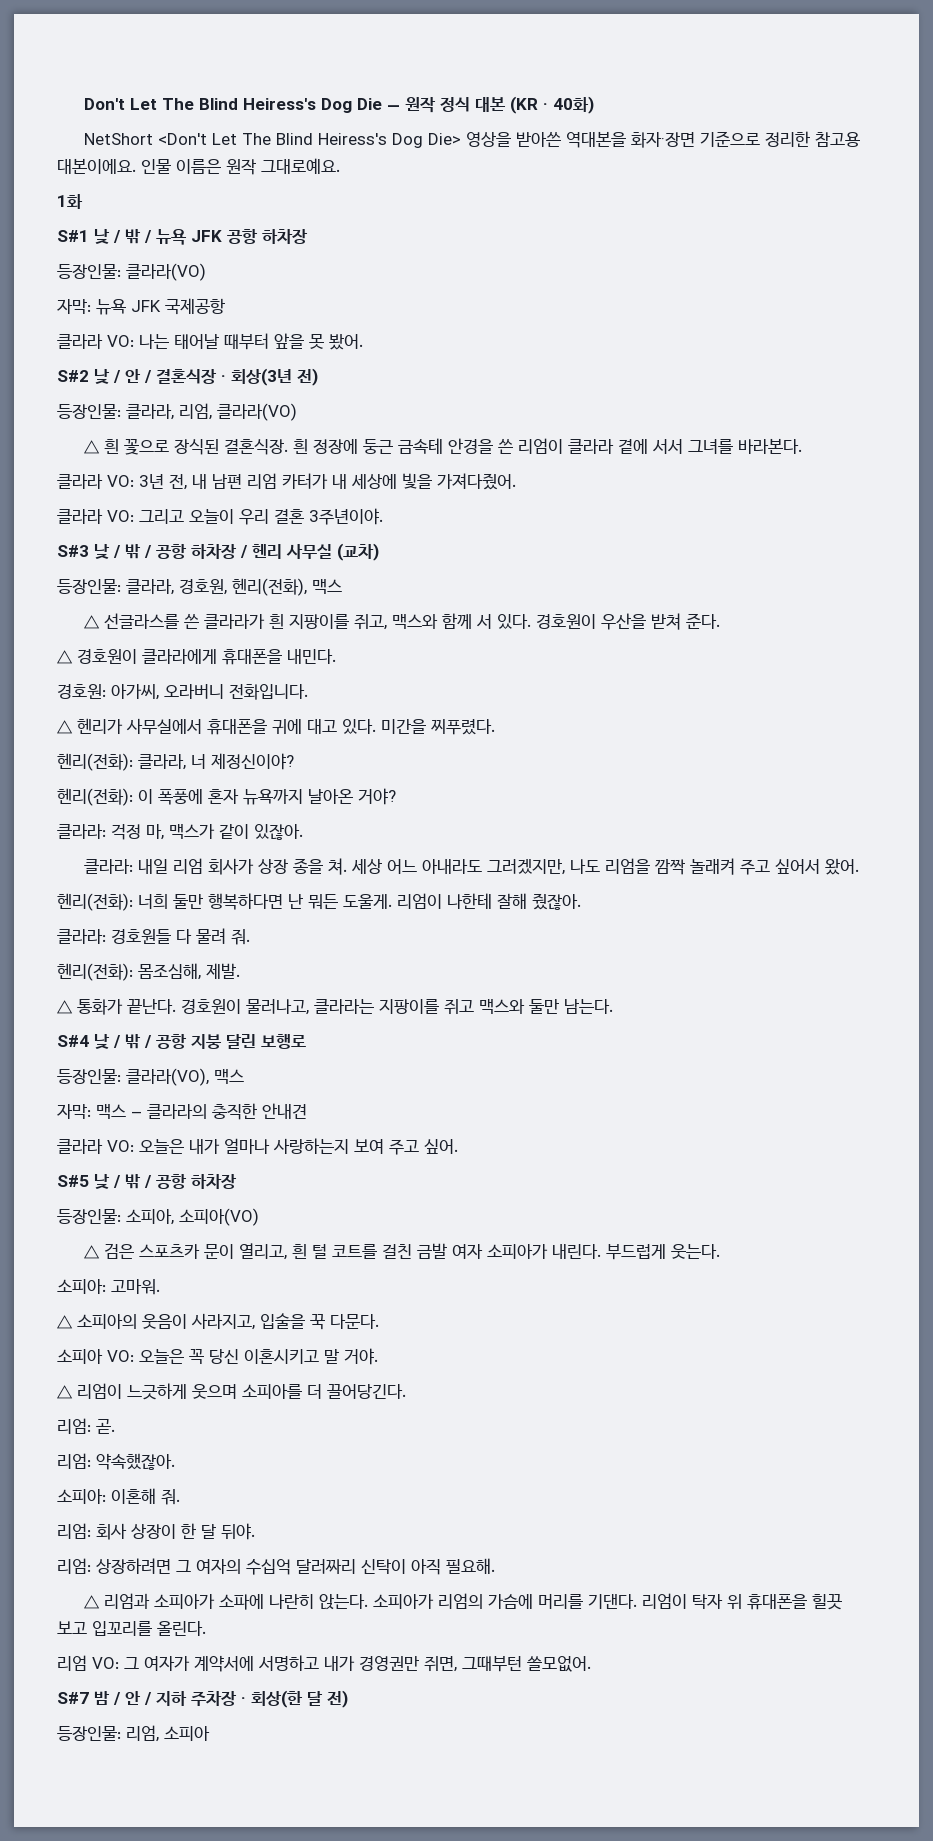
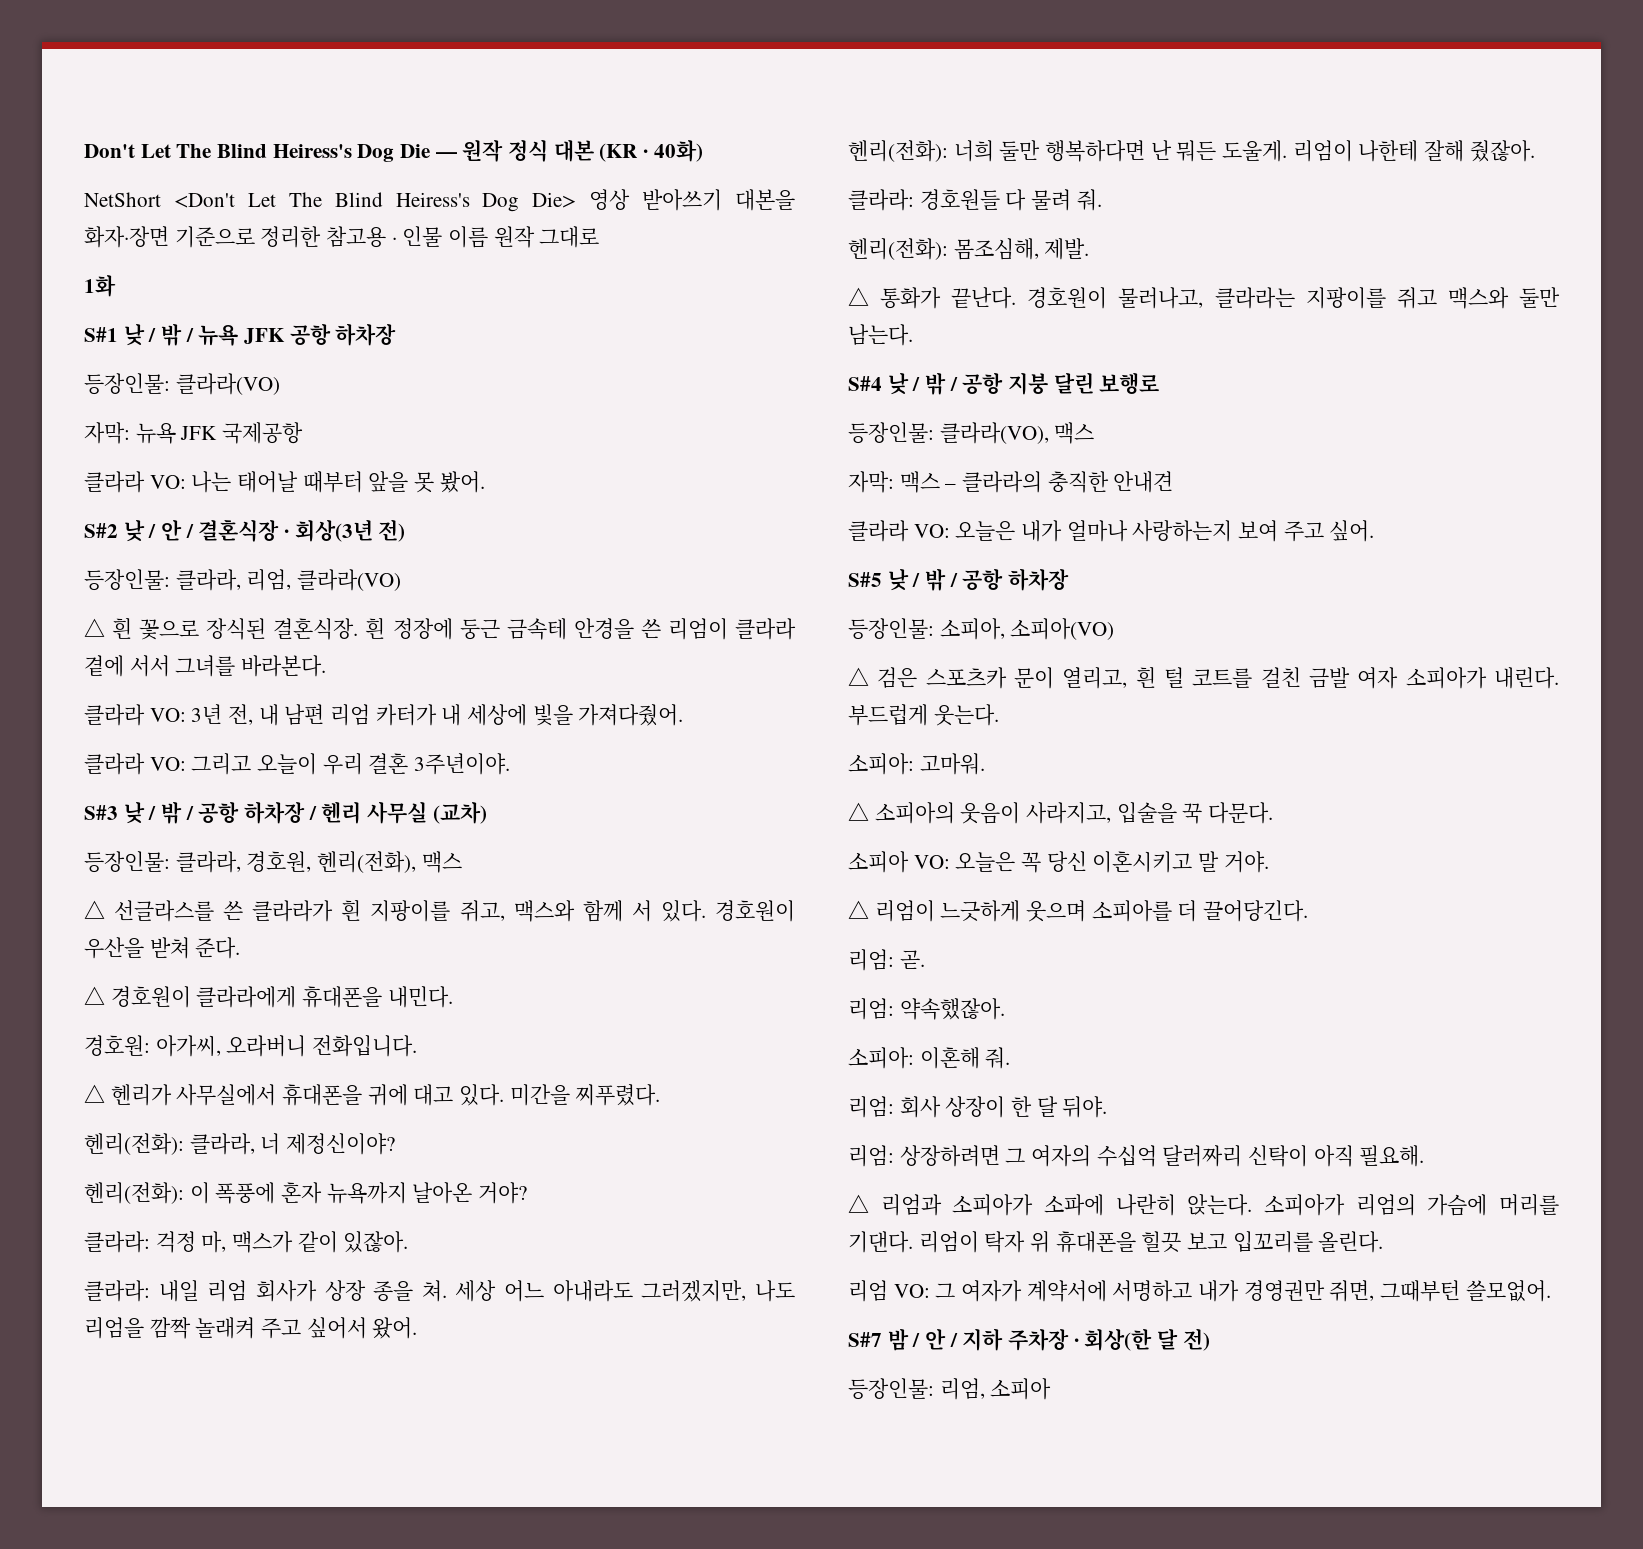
- NetShort <Don't Let The Blind Heiress's Dog Die> 영상을 받아쓴 역대본을 화자·장면 기준으로 정리한 참고용 대본이에요. 인물 이름은 원작 그대로예요.
+ NetShort <Don't Let The Blind Heiress's Dog Die> 영상 받아쓰기 대본을 화자·장면 기준으로 정리한 참고용 · 인물 이름 원작 그대로

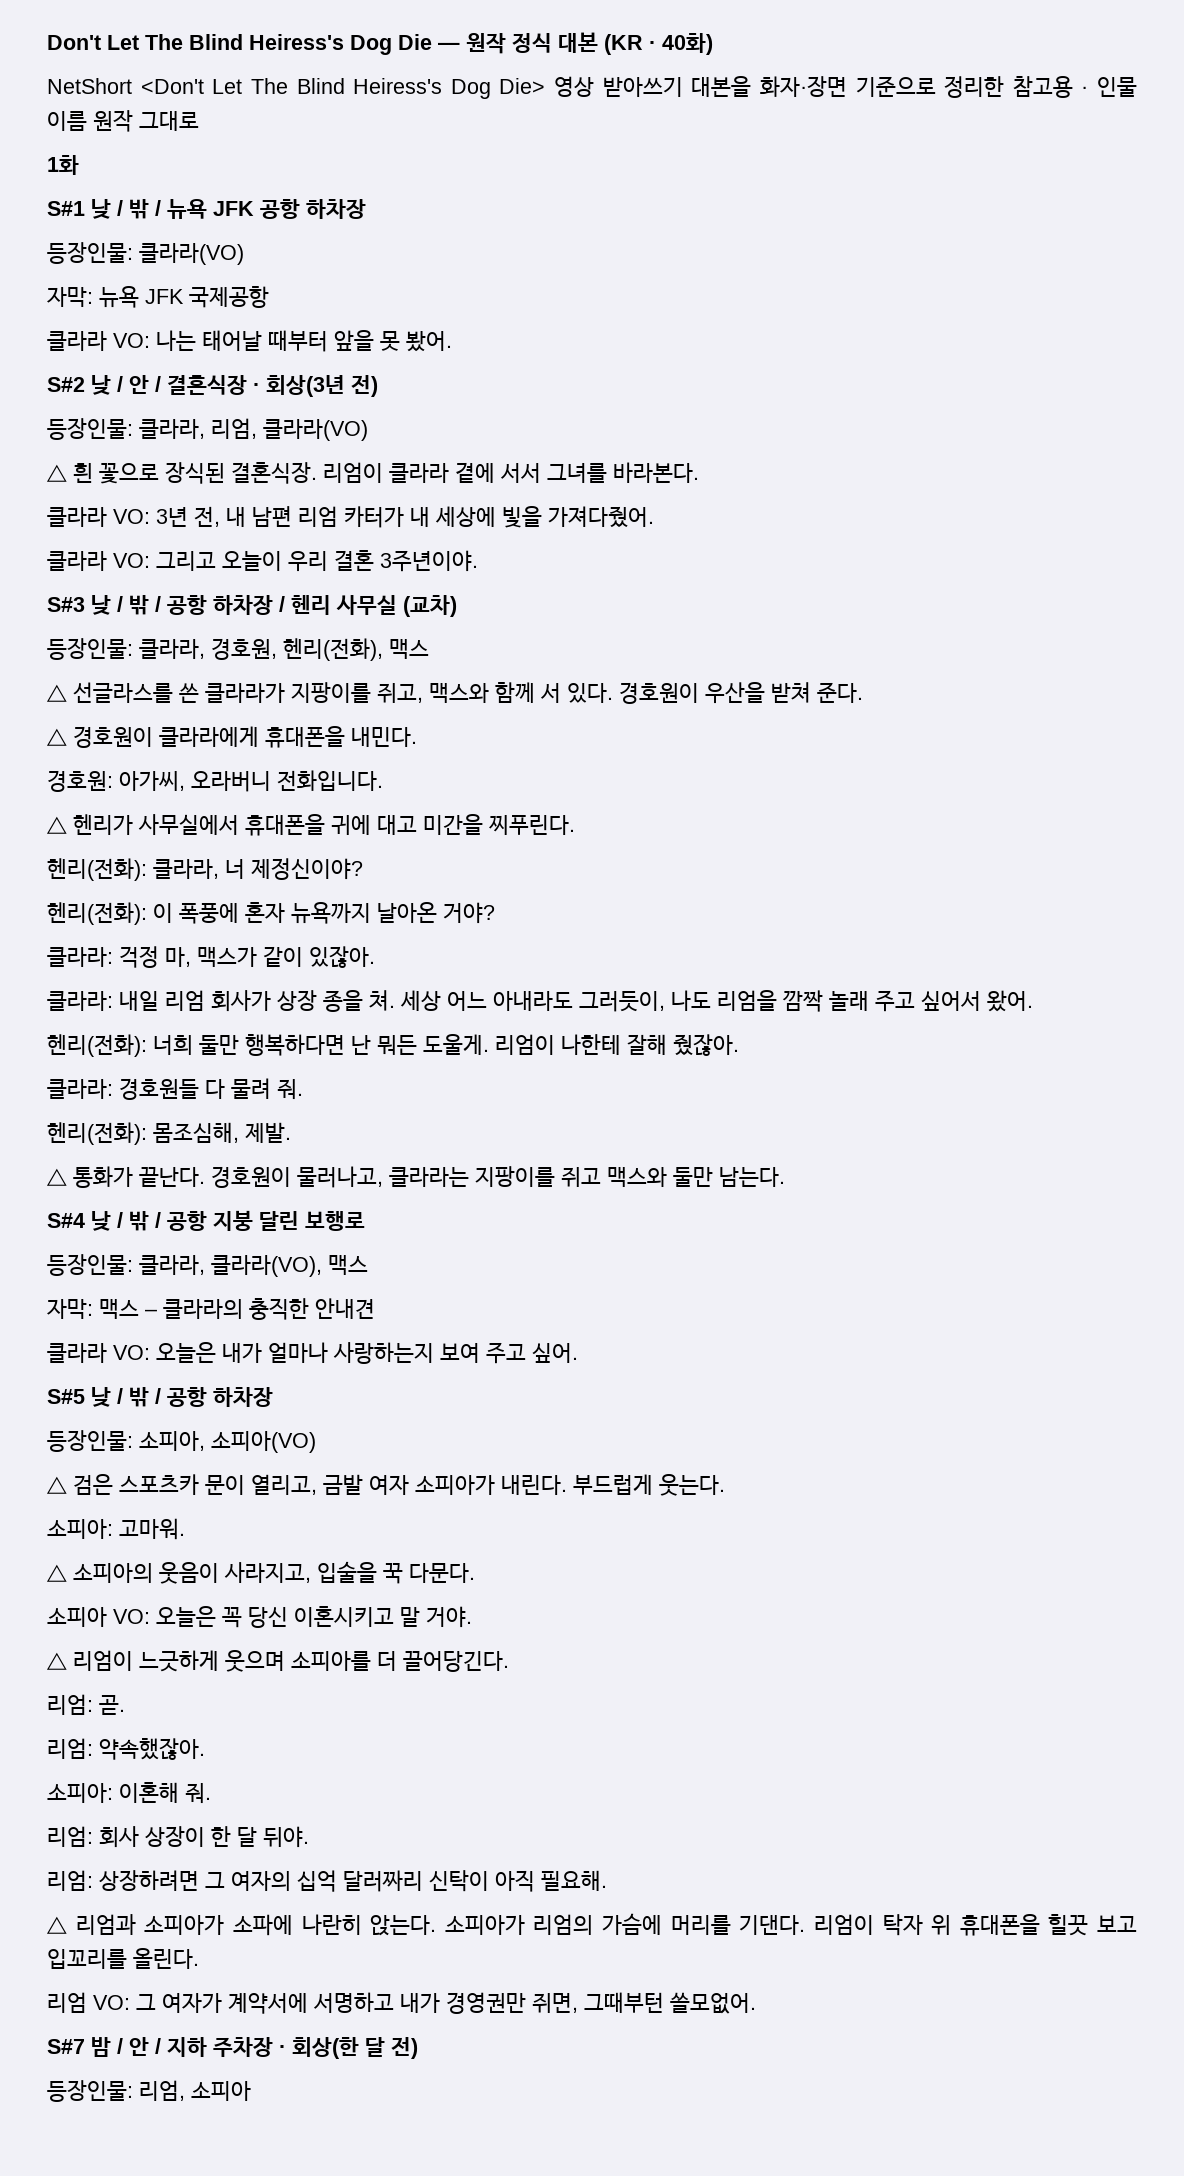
- 흰 정장에 둥근 금속테 안경을 쓴 리엄이 클라라 곁에 서서 그녀를 바라본다.
+ 리엄이 클라라 곁에 서서 그녀를 바라본다.
- △ 선글라스를 쓴 클라라가 흰 지팡이를 쥐고, 맥스와 함께 서 있다.
+ △ 선글라스를 쓴 클라라가 지팡이를 쥐고, 맥스와 함께 서 있다.
- △ 헨리가 사무실에서 휴대폰을 귀에 대고 있다. 미간을 찌푸렸다.
+ △ 헨리가 사무실에서 휴대폰을 귀에 대고 미간을 찌푸린다.
- 세상 어느 아내라도 그러겠지만, 나도 리엄을 깜짝 놀래켜 주고 싶어서 왔어.
+ 세상 어느 아내라도 그러듯이, 나도 리엄을 깜짝 놀래 주고 싶어서 왔어.
- 등장인물: 클라라(VO), 맥스
+ 등장인물: 클라라, 클라라(VO), 맥스
- △ 검은 스포츠카 문이 열리고, 흰 털 코트를 걸친 금발 여자 소피아가 내린다.
+ △ 검은 스포츠카 문이 열리고, 금발 여자 소피아가 내린다.
- 리엄: 상장하려면 그 여자의 수십억 달러짜리 신탁이 아직 필요해.
+ 리엄: 상장하려면 그 여자의 십억 달러짜리 신탁이 아직 필요해.

